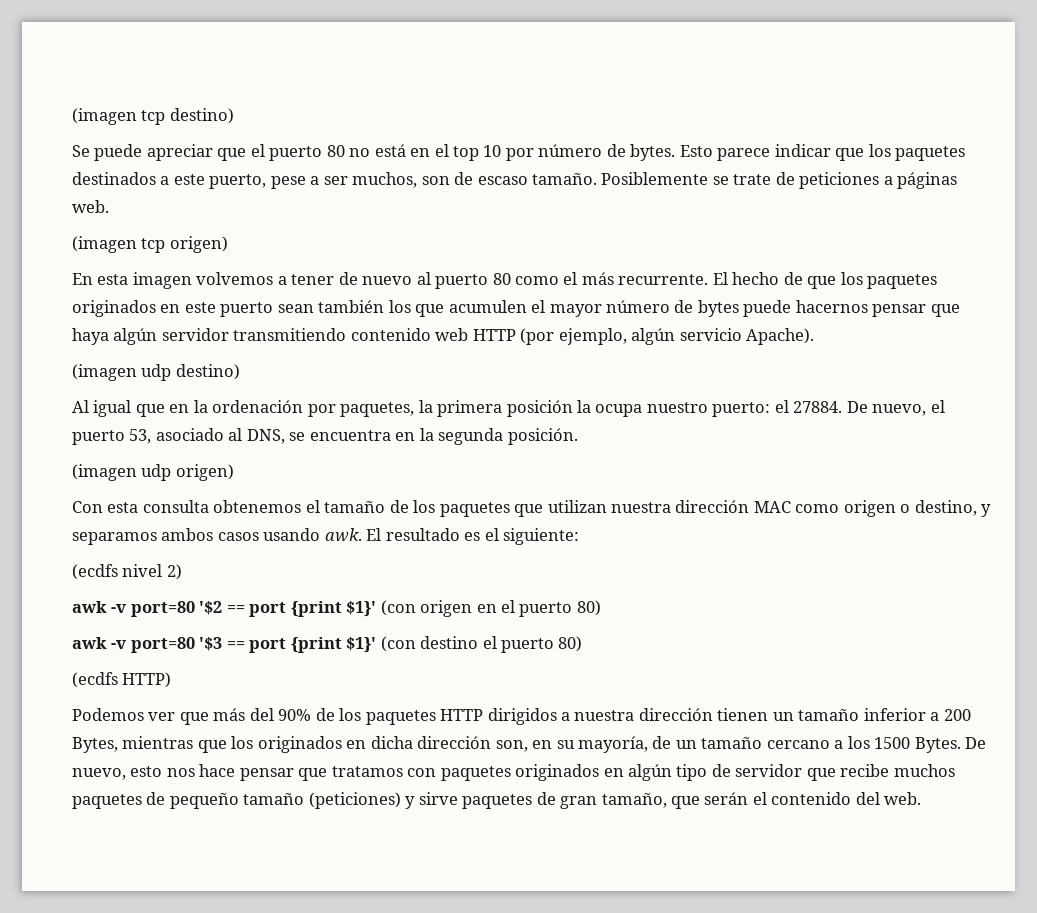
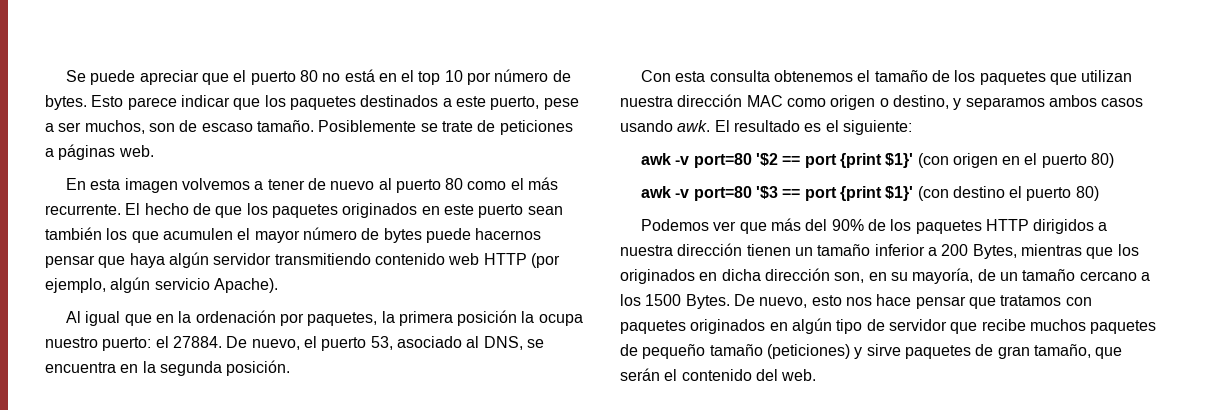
- (imagen tcp destino)
- (imagen tcp origen)
- (imagen udp destino)
- (imagen udp origen)
- (ecdfs nivel 2)
- (ecdfs HTTP)

